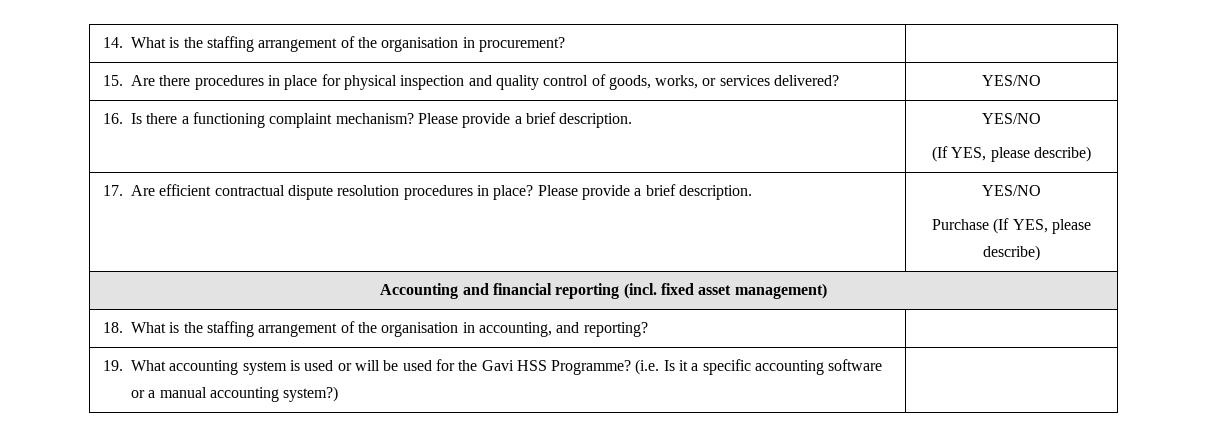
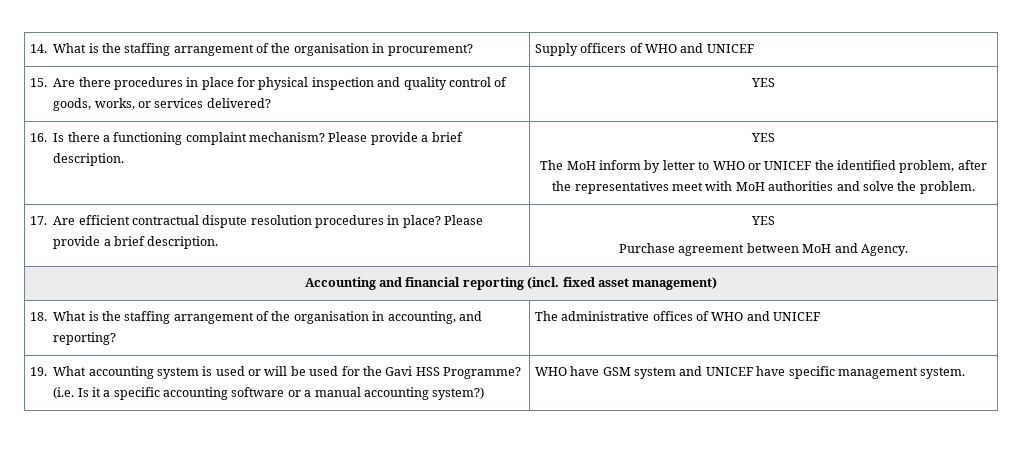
- 14. What is the staffing arrangement of the organisation in procurement? |
+ 14. What is the staffing arrangement of the organisation in procurement? | Supply officers of WHO and UNICEF
- 15. Are there procedures in place for physical inspection and quality control of goods, works, or services delivered? | YES/NO
+ 15. Are there procedures in place for physical inspection and quality control of goods, works, or services delivered? | YES
- 16. Is there a functioning complaint mechanism? Please provide a brief description. | YES/NO
- (If YES, please describe)
+ 16. Is there a functioning complaint mechanism? Please provide a brief description. | YES
+ The MoH inform by letter to WHO or UNICEF the identified problem, after the representatives meet with MoH authorities and solve the problem.
- 17. Are efficient contractual dispute resolution procedures in place? Please provide a brief description. | YES/NO
- Purchase (If YES, please describe)
+ 17. Are efficient contractual dispute resolution procedures in place? Please provide a brief description. | YES
+ Purchase agreement between MoH and Agency.
- 18. What is the staffing arrangement of the organisation in accounting, and reporting? |
+ 18. What is the staffing arrangement of the organisation in accounting, and reporting? | The administrative offices of WHO and UNICEF
- 19. What accounting system is used or will be used for the Gavi HSS Programme? (i.e. Is it a specific accounting software or a manual accounting system?) |
+ 19. What accounting system is used or will be used for the Gavi HSS Programme? (i.e. Is it a specific accounting software or a manual accounting system?) | WHO have GSM system and UNICEF have specific management system.

